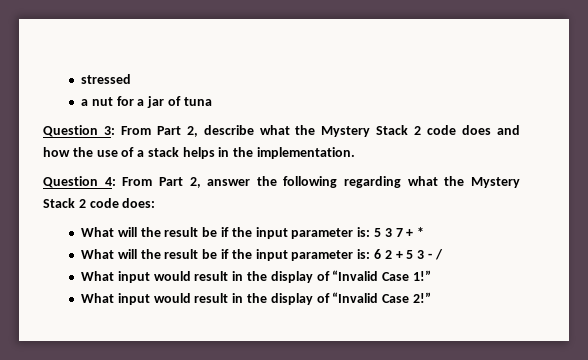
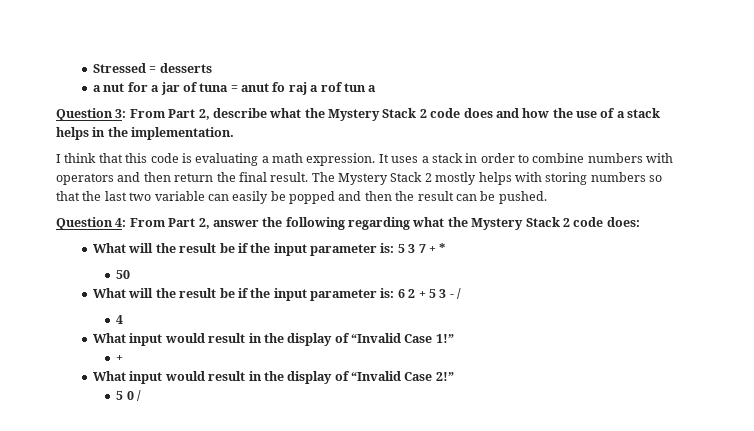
- stressed
+ Stressed = desserts
- a nut for a jar of tuna
+ a nut for a jar of tuna = anut fo raj a rof tun a
+ I think that this code is evaluating a math expression. It uses a stack in order to combine numbers with operators and then return the final result. The Mystery Stack 2 mostly helps with storing numbers so that the last two variable can easily be popped and then the result can be pushed.
+ 50
+ 4
  What input would result in the display of “Invalid Case 1!”
+ +
+ 5 0 /

